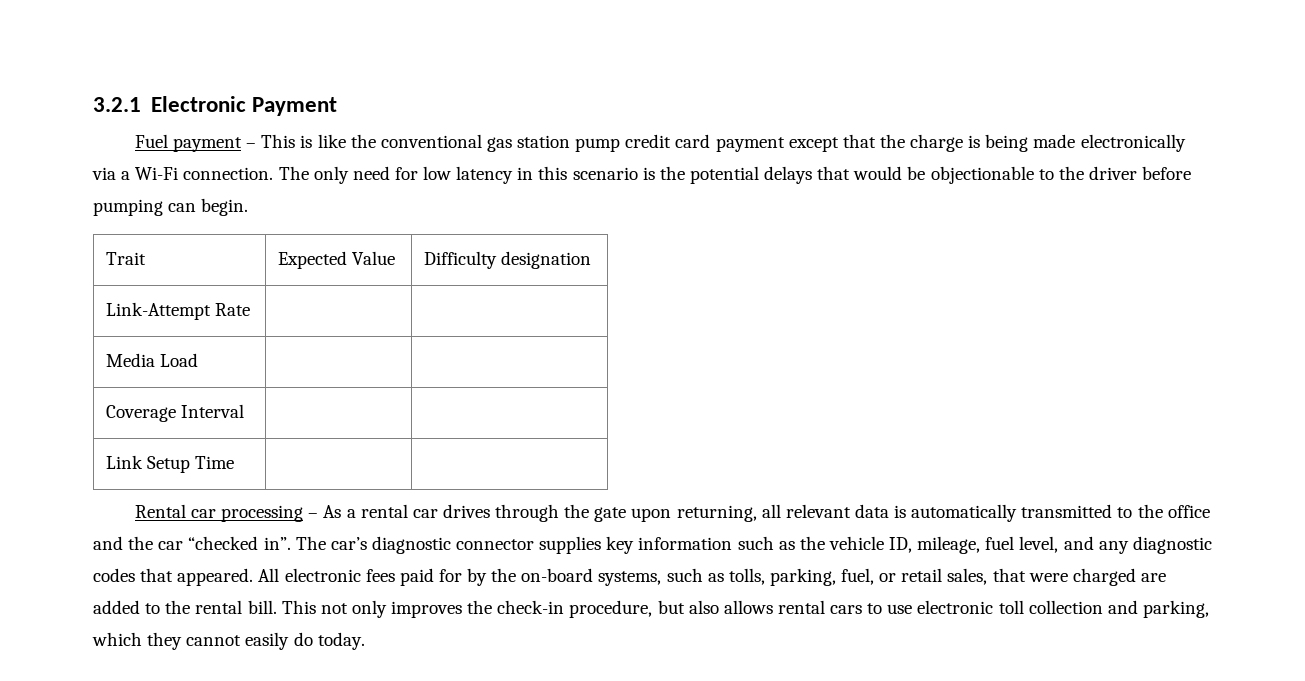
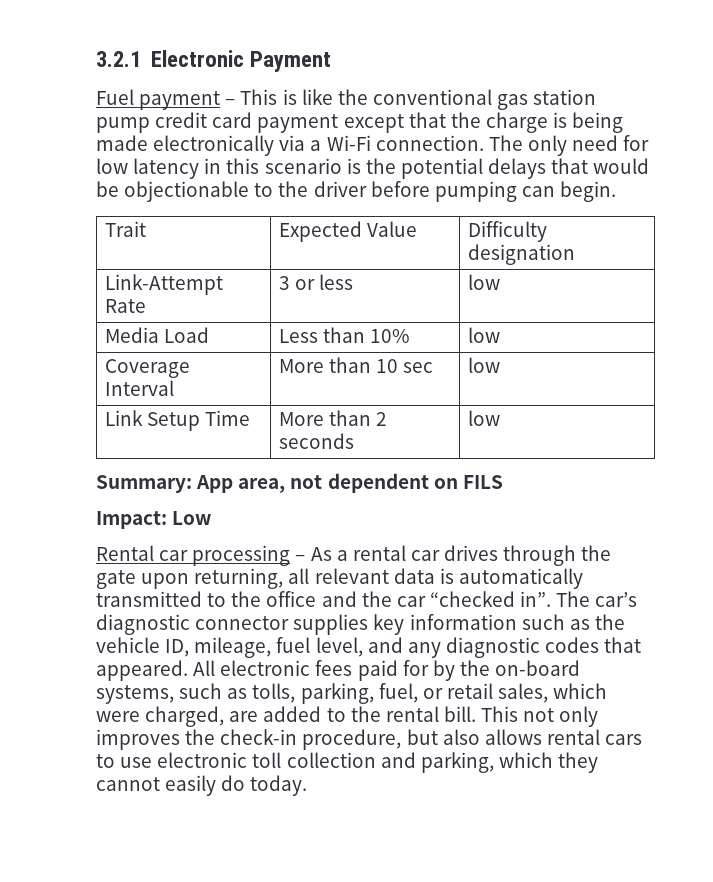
- Link-Attempt Rate | |
- Media Load | |
- Coverage Interval | |
- Link Setup Time | |
+ Link-Attempt Rate | 3 or less | low
+ Media Load | Less than 10% | low
+ Coverage Interval | More than 10 sec | low
+ Link Setup Time | More than 2 seconds | low
+ Summary: App area, not dependent on FILS
+ Impact: Low
- All electronic fees paid for by the on-board systems, such as tolls, parking, fuel, or retail sales, that were charged are added to the rental bill.
+ All electronic fees paid for by the on-board systems, such as tolls, parking, fuel, or retail sales, which were charged, are added to the rental bill.

